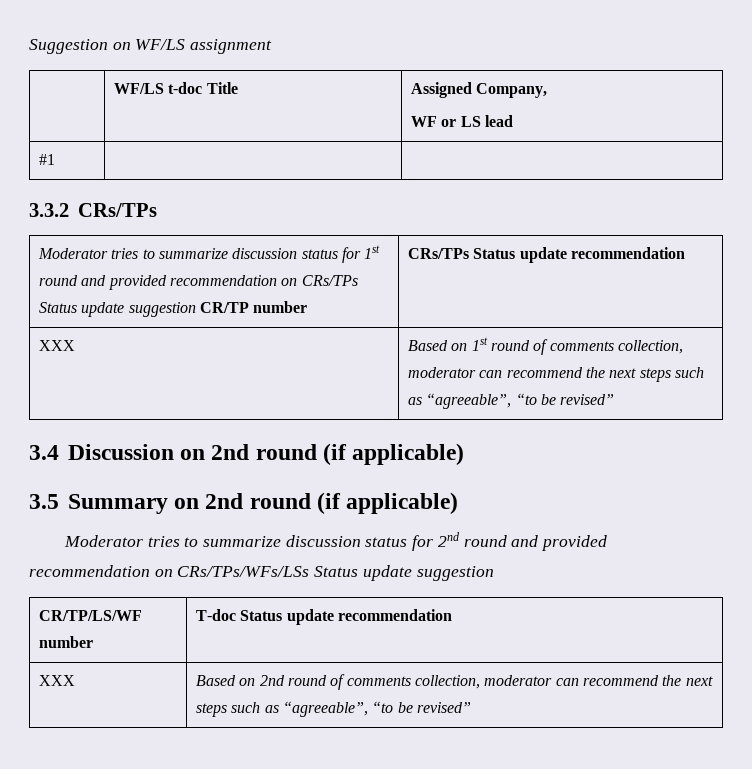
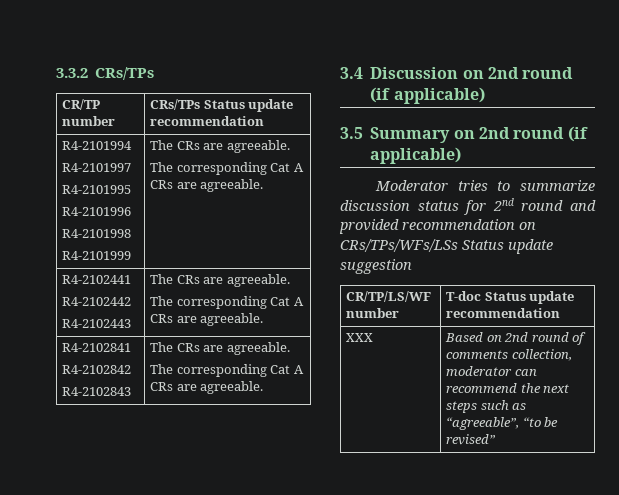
- Suggestion on WF/LS assignment
- | WF/LS t-doc Title | Assigned Company,
- WF or LS lead
- #1 | |
  3.3.2 CRs/TPs
- Moderator tries to summarize discussion status for 1st round and provided recommendation on CRs/TPs Status update suggestion CR/TP number | CRs/TPs Status update recommendation
+ CR/TP number | CRs/TPs Status update recommendation
- XXX | Based on 1st round of comments collection, moderator can recommend the next steps such as “agreeable”, “to be revised”
+ R4-2101994
+ R4-2101997
+ R4-2101995
+ R4-2101996
+ R4-2101998
+ R4-2101999 | The CRs are agreeable.
+ The corresponding Cat A CRs are agreeable.
+ R4-2102441
+ R4-2102442
+ R4-2102443 | The CRs are agreeable.
+ The corresponding Cat A CRs are agreeable.
+ R4-2102841
+ R4-2102842
+ R4-2102843 | The CRs are agreeable.
+ The corresponding Cat A CRs are agreeable.

